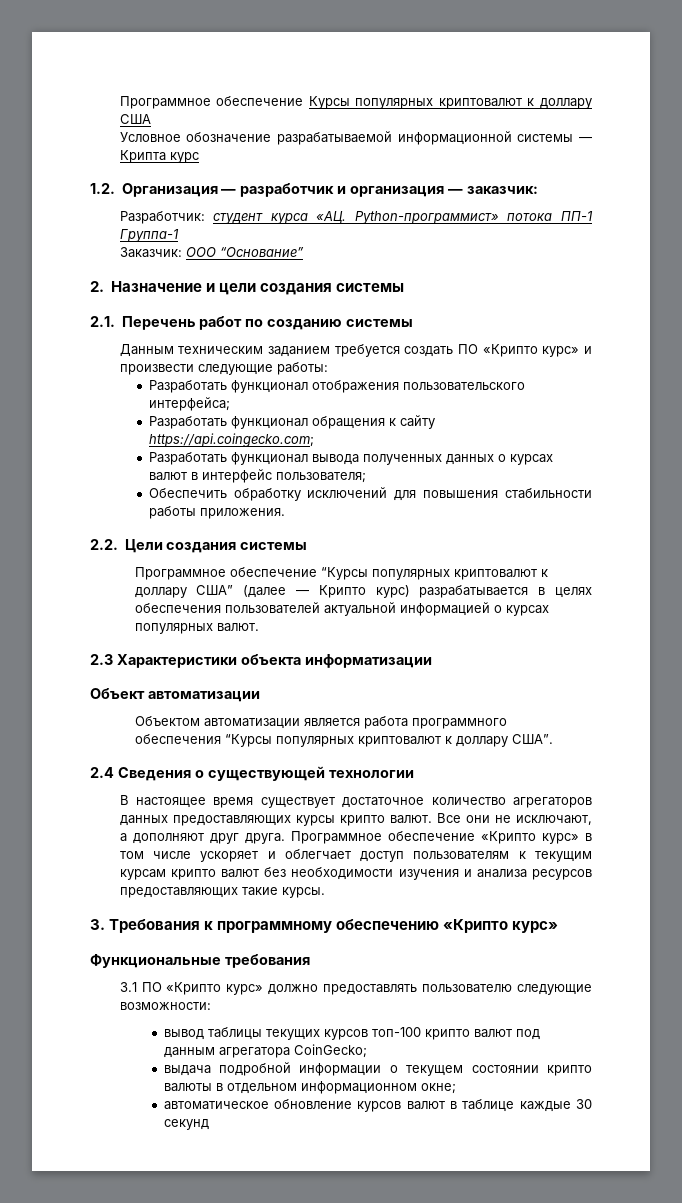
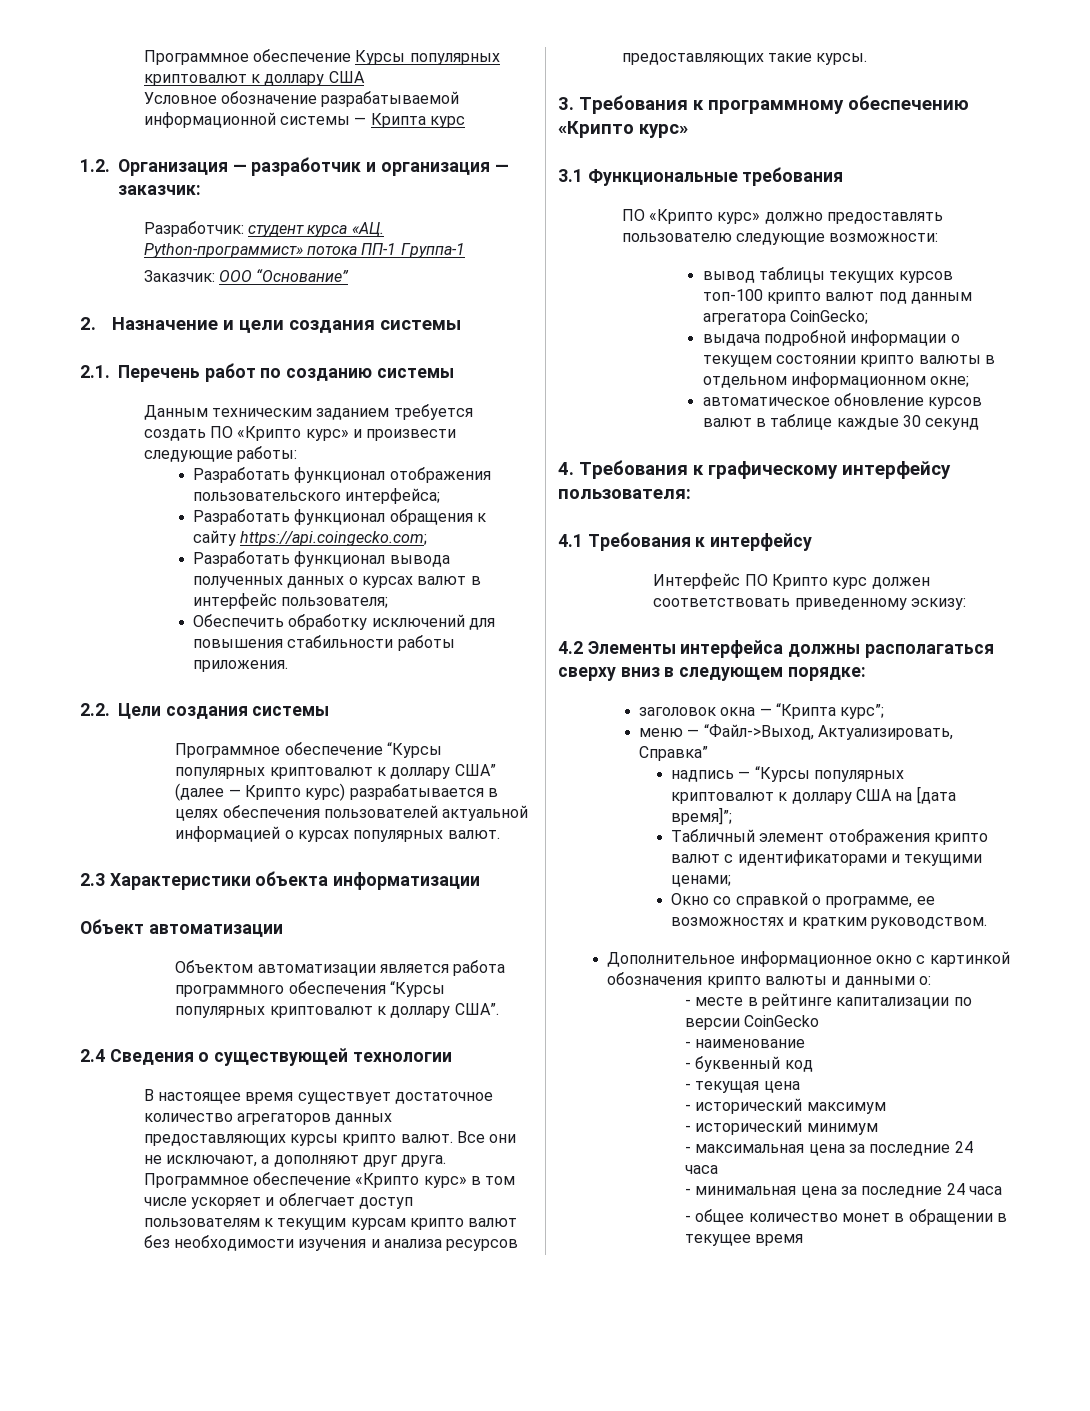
- Функциональные требования
+ 3.1 Функциональные требования
- 3.1 ПО «Крипто курс» должно предоставлять пользователю следующие возможности:
+ ПО «Крипто курс» должно предоставлять пользователю следующие возможности:
+ 4. Требования к графическому интерфейсу пользователя:
+ 4.1 Требования к интерфейсу
+ Интерфейс ПО Крипто курс должен соответствовать приведенному эскизу:
+ 4.2 Элементы интерфейса должны располагаться сверху вниз в следующем порядке:
+ заголовок окна — “Крипта курс”;
+ меню — “Файл->Выход, Актуализировать, Справка”
+ надпись — “Курсы популярных криптовалют к доллару США на [дата время]”;
+ Табличный элемент отображения крипто валют с идентификаторами и текущими ценами;
+ Окно со справкой о программе, ее возможностях и кратким руководством.
+ Дополнительное информационное окно с картинкой обозначения крипто валюты и данными о:
+ - месте в рейтинге капитализации по версии CoinGecko
+ - наименование
+ - буквенный код
+ - текущая цена
+ - исторический максимум
+ - исторический минимум
+ - максимальная цена за последние 24 часа
+ - минимальная цена за последние 24 часа
+ - общее количество монет в обращении в текущее время

